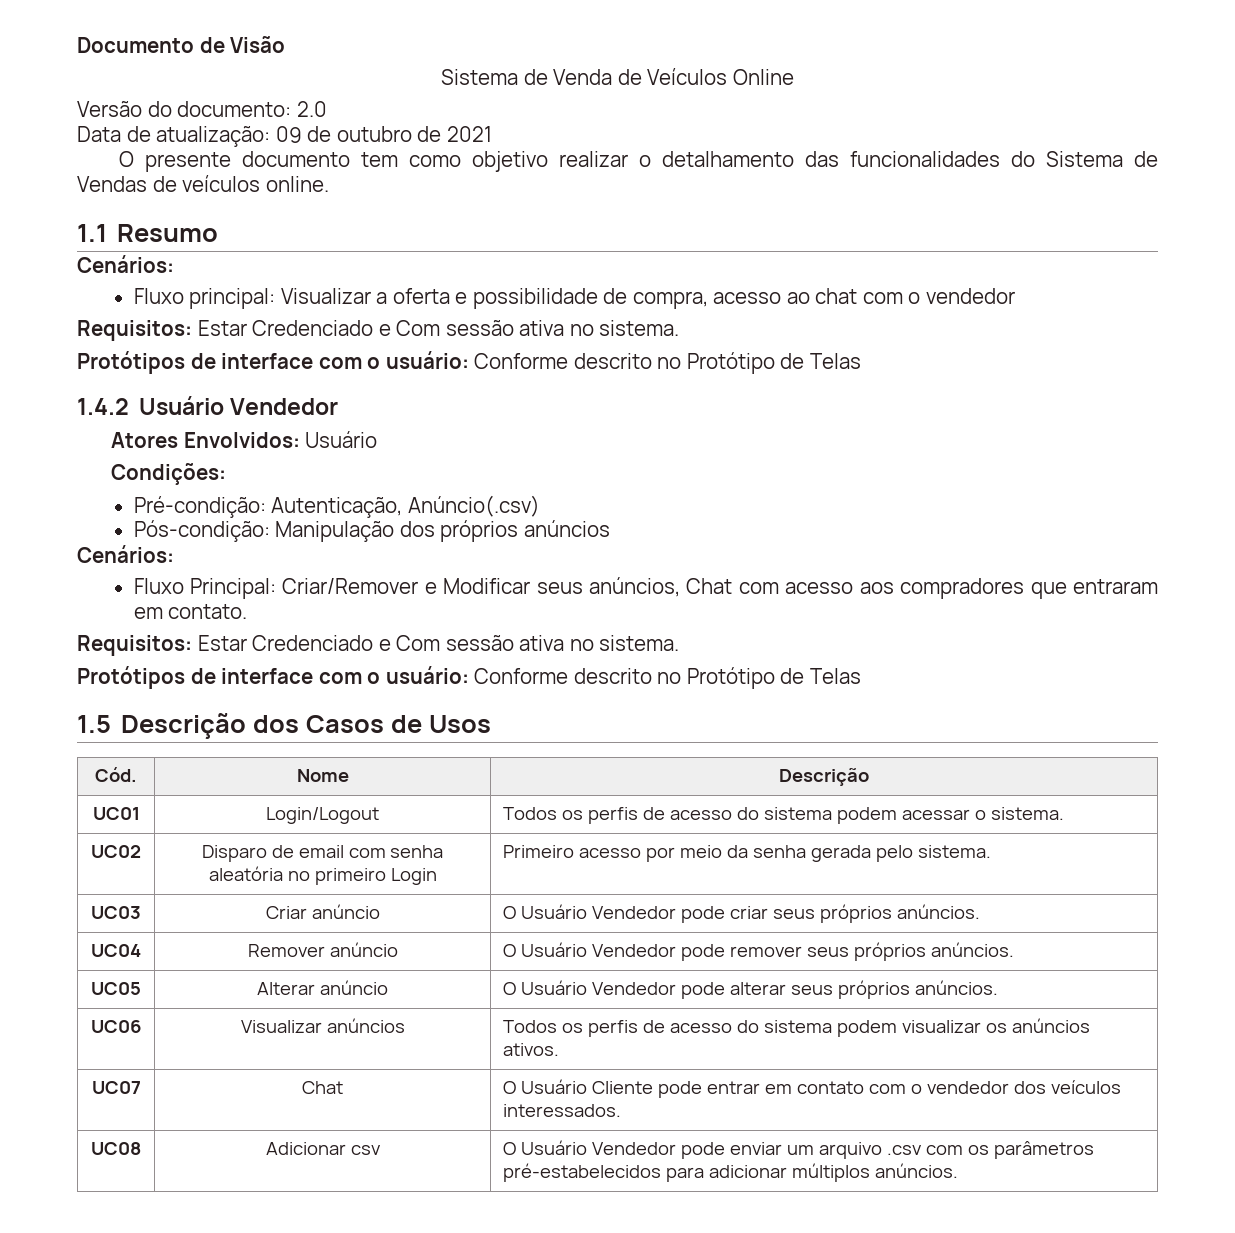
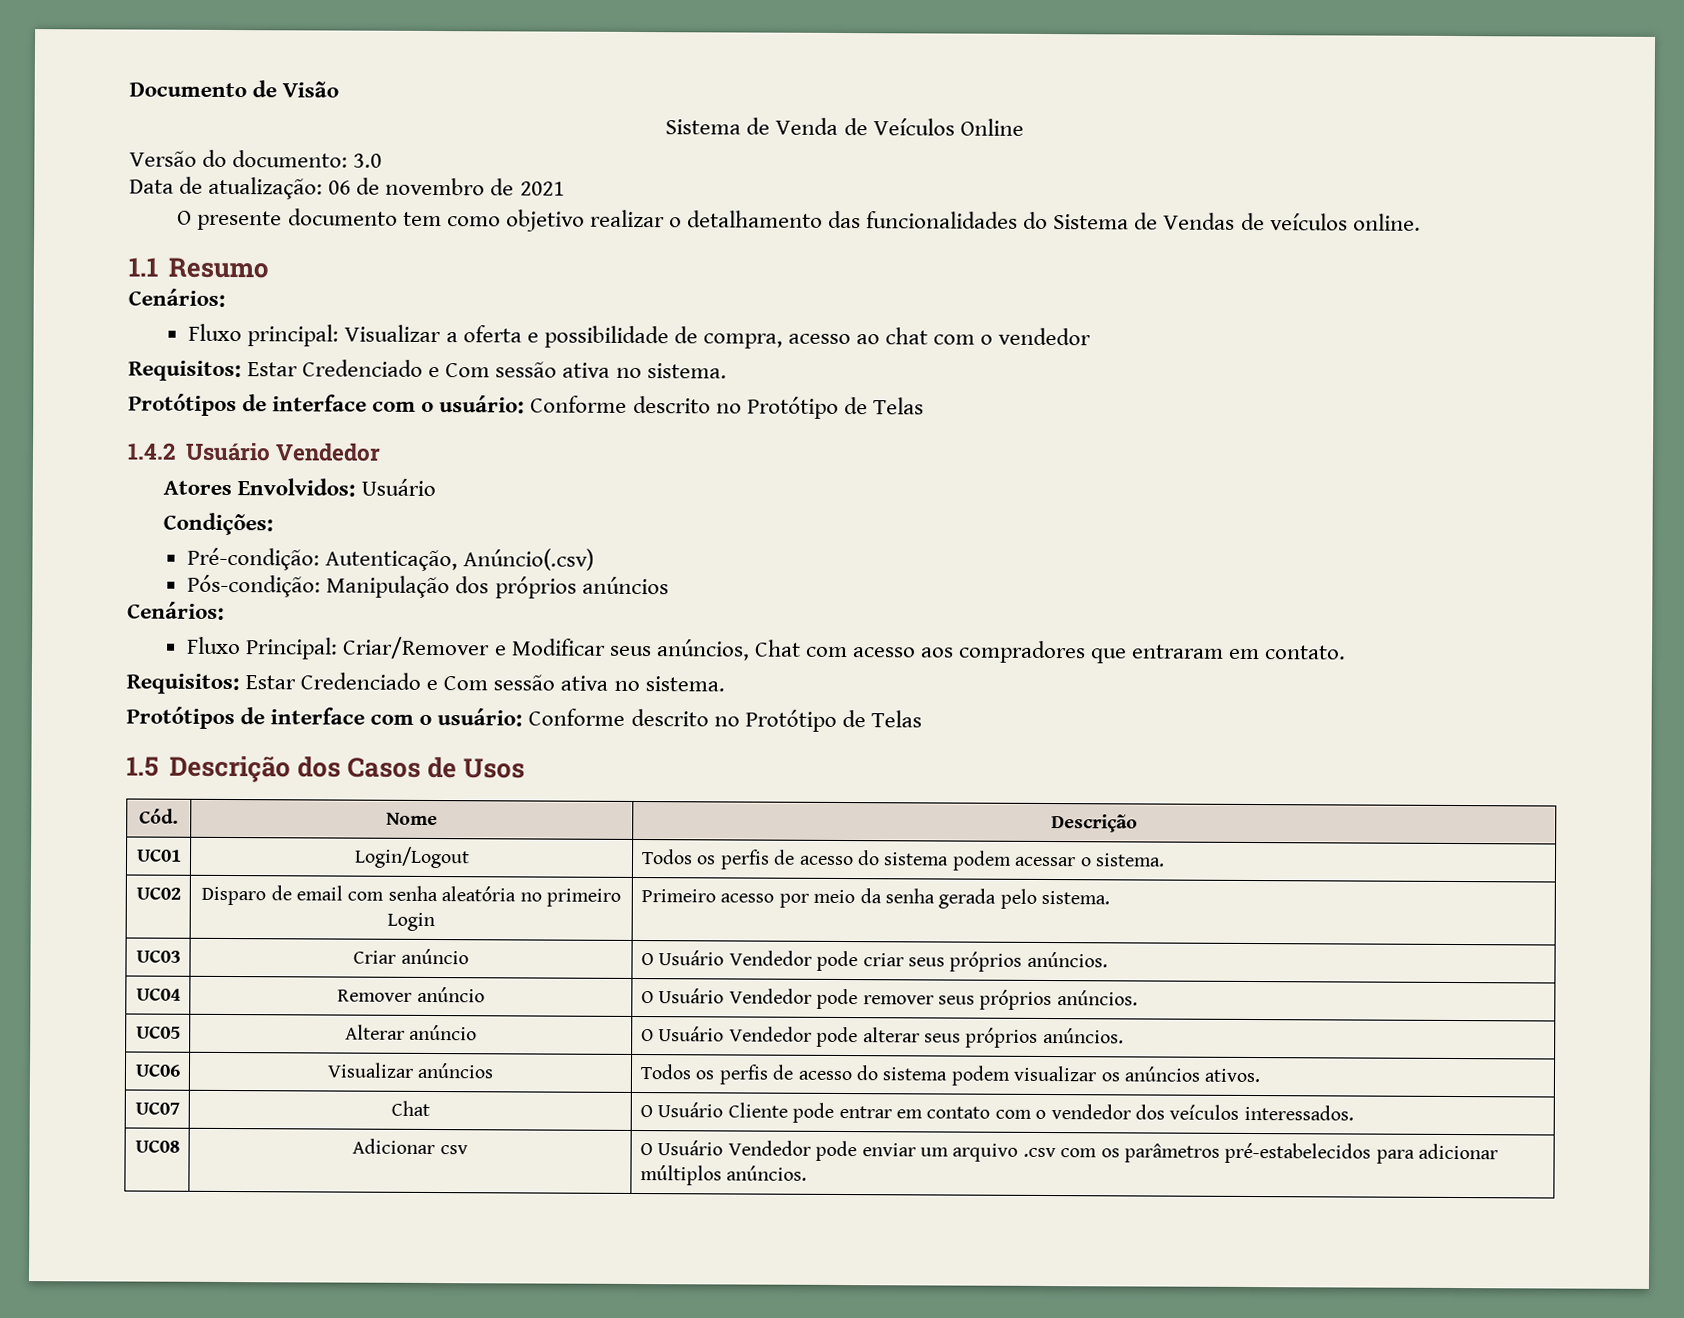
- Versão do documento: 2.0
+ Versão do documento: 3.0
- Data de atualização: 09 de outubro de 2021
+ Data de atualização: 06 de novembro de 2021

